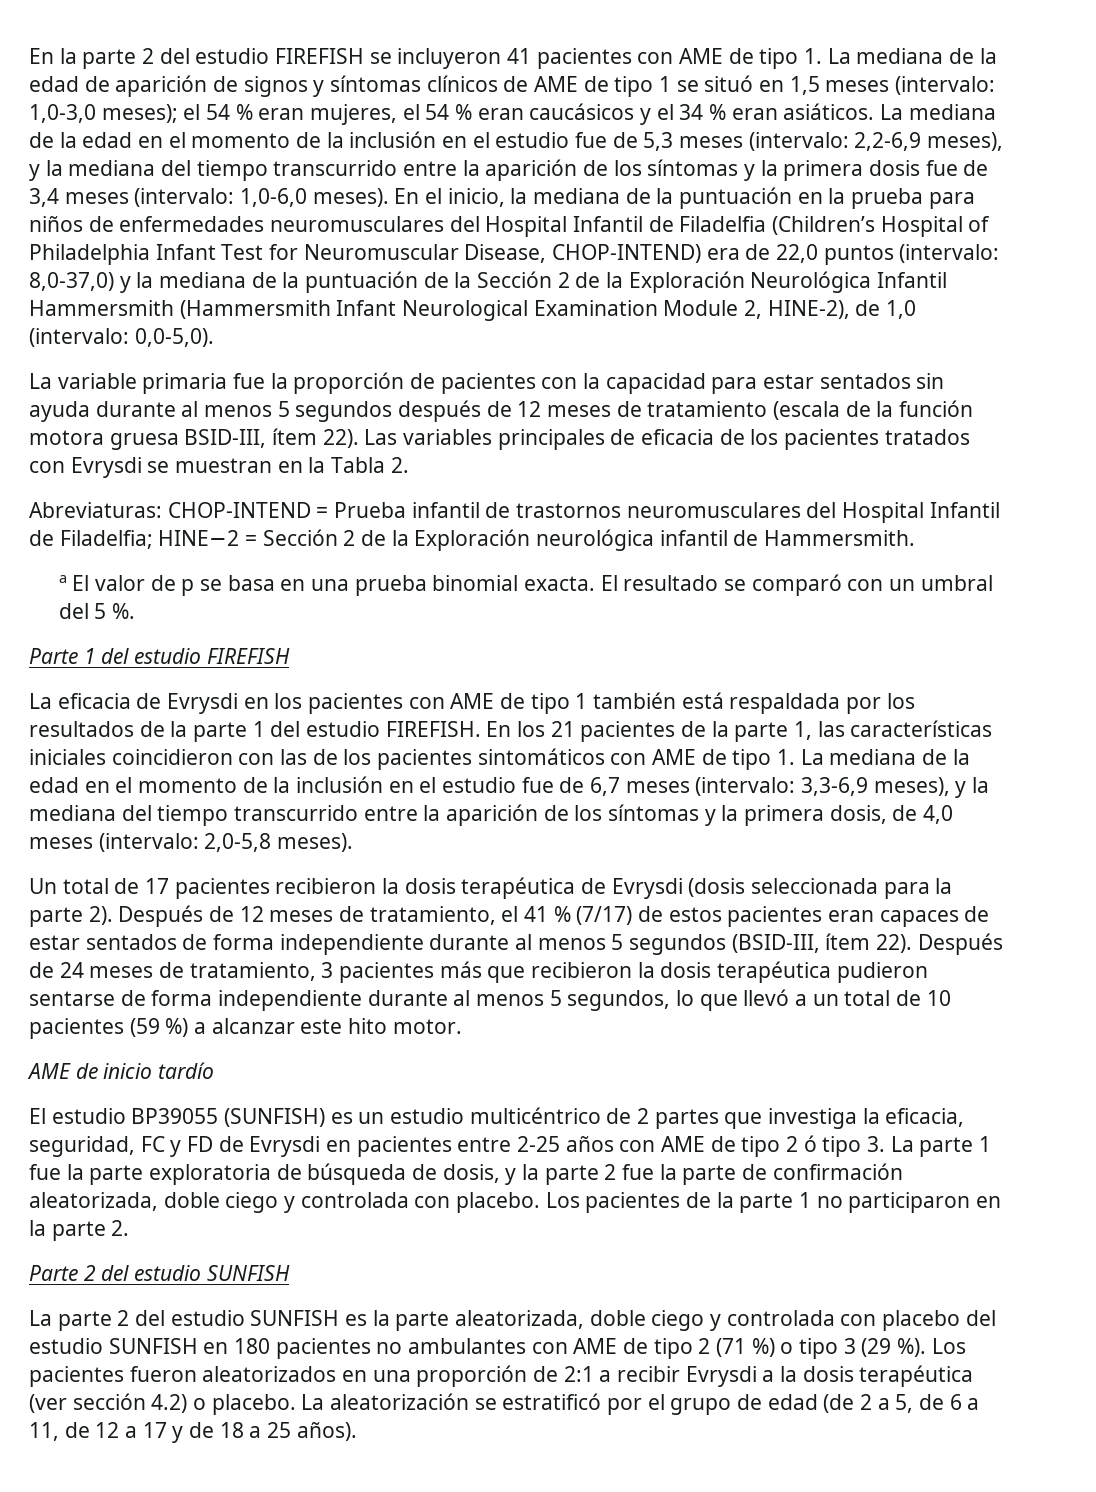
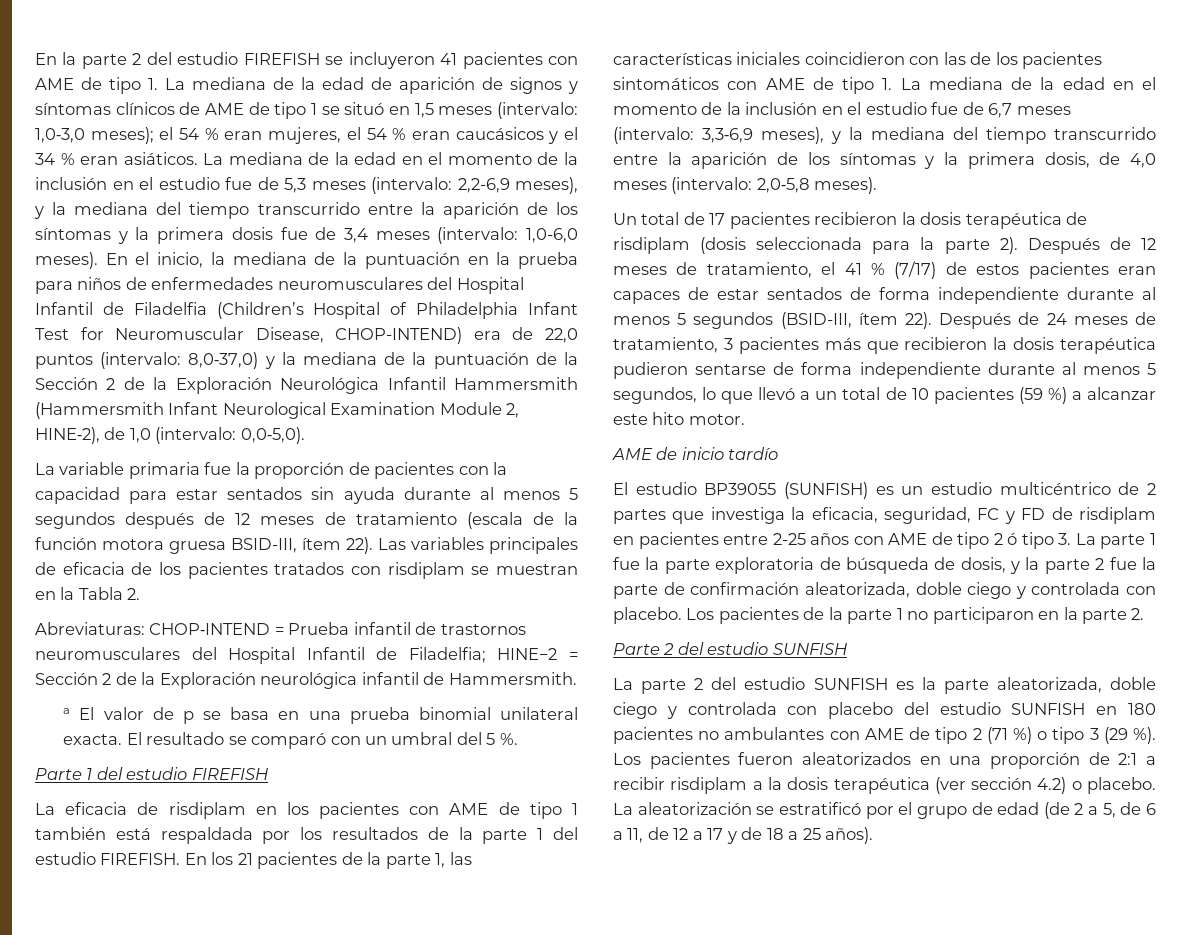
- Las variables principales de eficacia de los pacientes tratados con Evrysdi se muestran en la Tabla 2.
+ Las variables principales de eficacia de los pacientes tratados con risdiplam se muestran en la Tabla 2.
- a El valor de p se basa en una prueba binomial exacta.
+ a El valor de p se basa en una prueba binomial unilateral exacta.
- La eficacia de Evrysdi en los pacientes con AME de tipo 1 también está respaldada por los resultados de la parte 1 del estudio FIREFISH.
+ La eficacia de risdiplam en los pacientes con AME de tipo 1 también está respaldada por los resultados de la parte 1 del estudio FIREFISH.
- Un total de 17 pacientes recibieron la dosis terapéutica de Evrysdi (dosis seleccionada para la parte 2).
+ Un total de 17 pacientes recibieron la dosis terapéutica de risdiplam (dosis seleccionada para la parte 2).
- El estudio BP39055 (SUNFISH) es un estudio multicéntrico de 2 partes que investiga la eficacia, seguridad, FC y FD de Evrysdi en pacientes entre 2-25 años con AME de tipo 2 ó tipo 3. La parte 1 fue la parte exploratoria de búsqueda de dosis, y la parte 2 fue la parte de confirmación aleatorizada, doble ciego y controlada con placebo.
+ El estudio BP39055 (SUNFISH) es un estudio multicéntrico de 2 partes que investiga la eficacia, seguridad, FC y FD de risdiplam en pacientes entre 2-25 años con AME de tipo 2 ó tipo 3. La parte 1 fue la parte exploratoria de búsqueda de dosis, y la parte 2 fue la parte de confirmación aleatorizada, doble ciego y controlada con placebo.
- Los pacientes fueron aleatorizados en una proporción de 2:1 a recibir Evrysdi a la dosis terapéutica (ver sección 4.2) o placebo.
+ Los pacientes fueron aleatorizados en una proporción de 2:1 a recibir risdiplam a la dosis terapéutica (ver sección 4.2) o placebo.

